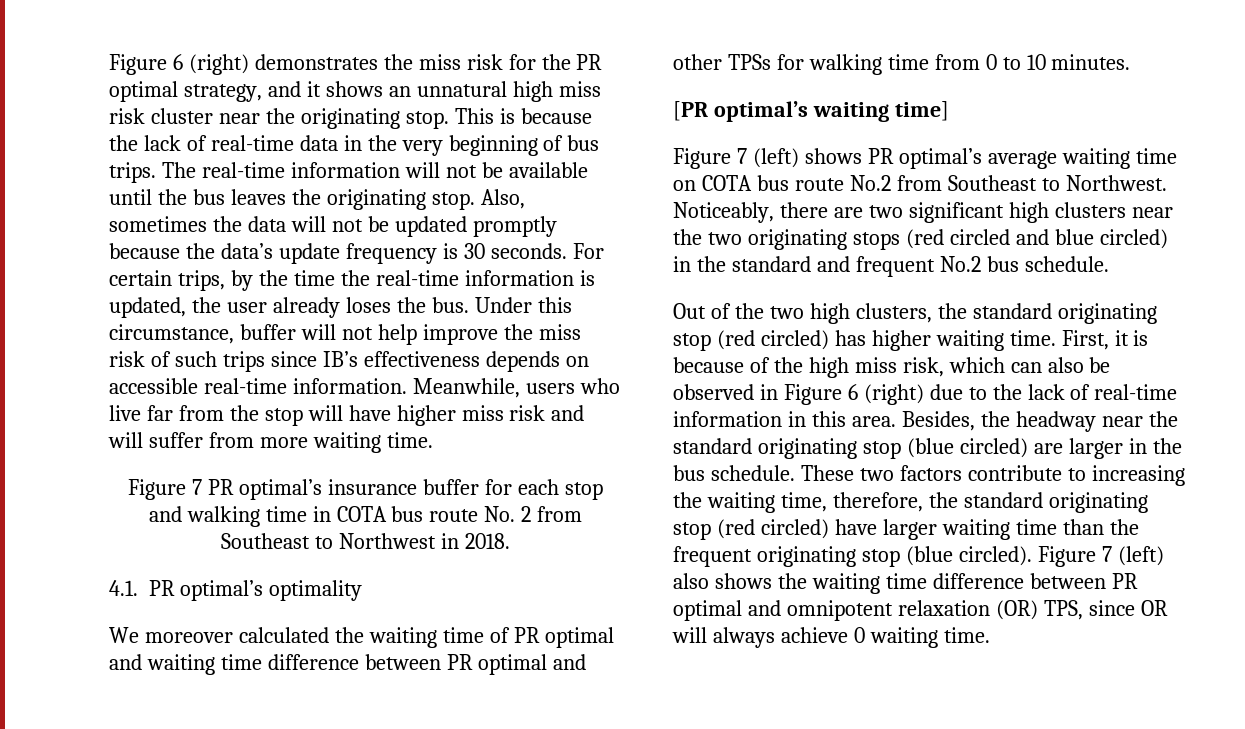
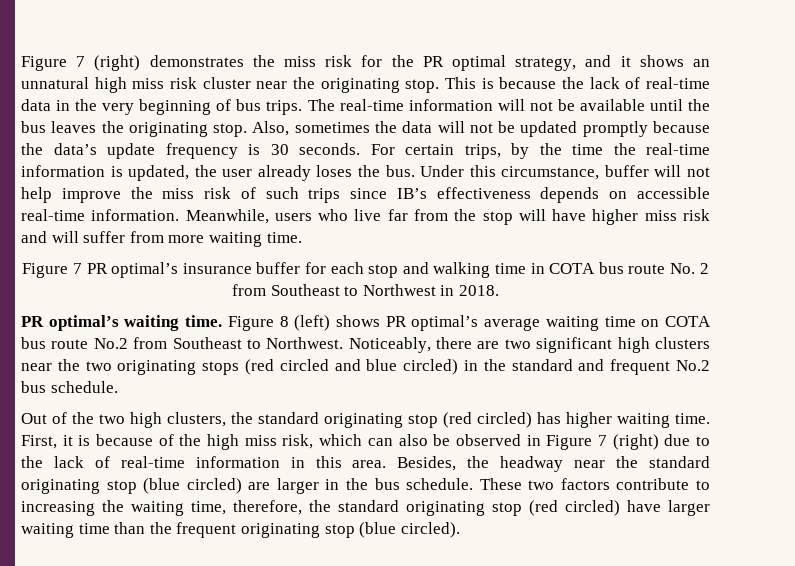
- Figure 6 (right) demonstrates the miss risk for the PR optimal strategy, and it shows an unnatural high miss risk cluster near the originating stop.
+ Figure 7 (right) demonstrates the miss risk for the PR optimal strategy, and it shows an unnatural high miss risk cluster near the originating stop.
- 4.1. PR optimal’s optimality
- We moreover calculated the waiting time of PR optimal and waiting time difference between PR optimal and other TPSs for walking time from 0 to 10 minutes.
- [PR optimal’s waiting time]
- Figure 7 (left) shows PR optimal’s average waiting time on COTA bus route No.2 from Southeast to Northwest.
+ PR optimal’s waiting time. Figure 8 (left) shows PR optimal’s average waiting time on COTA bus route No.2 from Southeast to Northwest.
- First, it is because of the high miss risk, which can also be observed in Figure 6 (right) due to the lack of real-time information in this area.
+ First, it is because of the high miss risk, which can also be observed in Figure 7 (right) due to the lack of real-time information in this area.
- Figure 7 (left) also shows the waiting time difference between PR optimal and omnipotent relaxation (OR) TPS, since OR will always achieve 0 waiting time.

